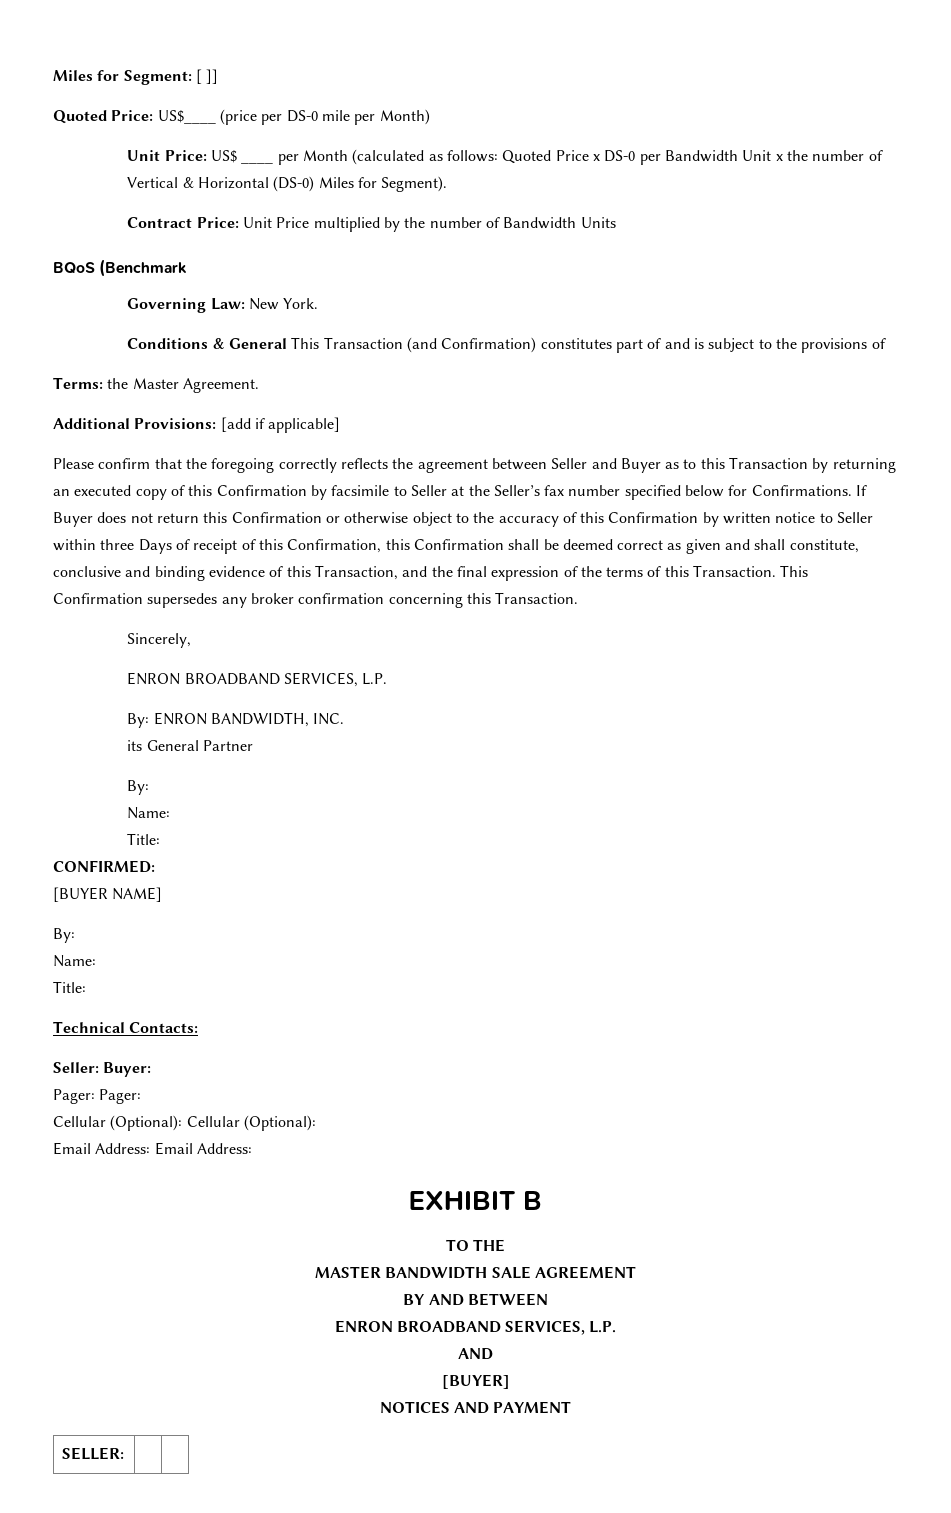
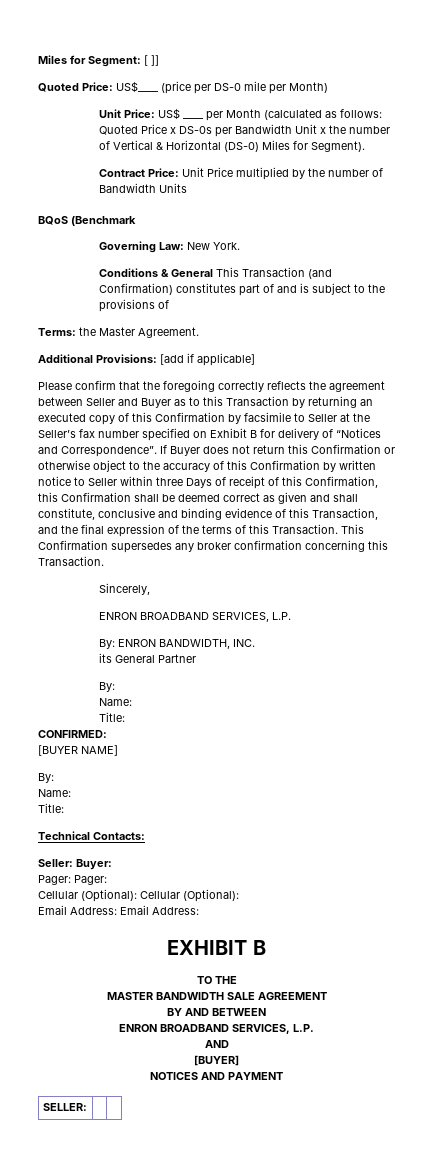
- Unit Price: US$ ____ per Month (calculated as follows: Quoted Price x DS-0 per Bandwidth Unit x the number of Vertical & Horizontal (DS-0) Miles for Segment).
+ Unit Price: US$ ____ per Month (calculated as follows: Quoted Price x DS-0s per Bandwidth Unit x the number of Vertical & Horizontal (DS-0) Miles for Segment).
- Please confirm that the foregoing correctly reflects the agreement between Seller and Buyer as to this Transaction by returning an executed copy of this Confirmation by facsimile to Seller at the Seller’s fax number specified below for Confirmations.
+ Please confirm that the foregoing correctly reflects the agreement between Seller and Buyer as to this Transaction by returning an executed copy of this Confirmation by facsimile to Seller at the Seller’s fax number specified on Exhibit B for delivery of “Notices and Correspondence”.

